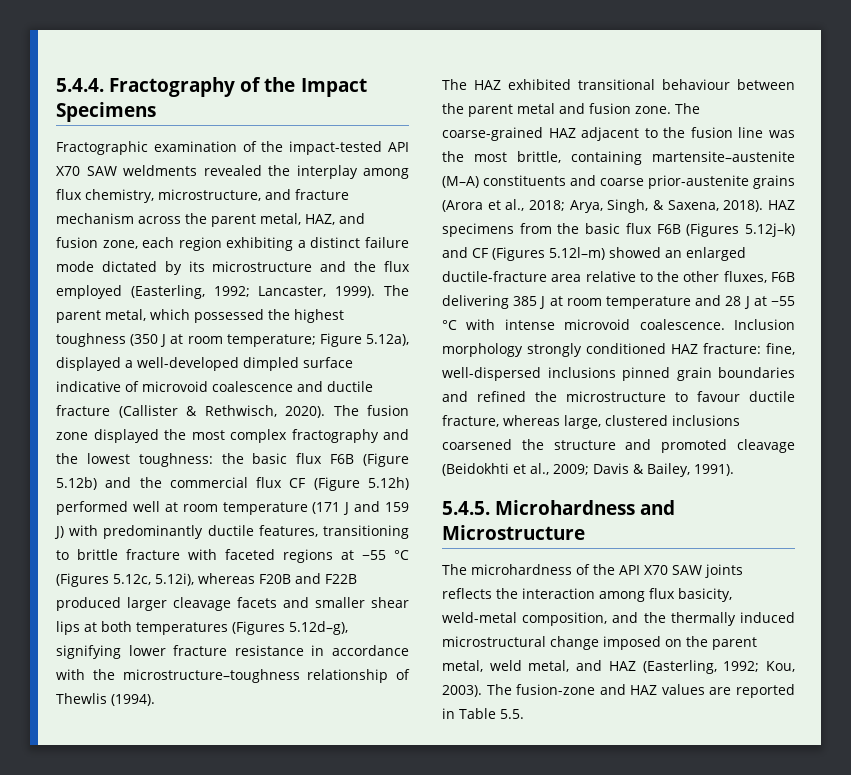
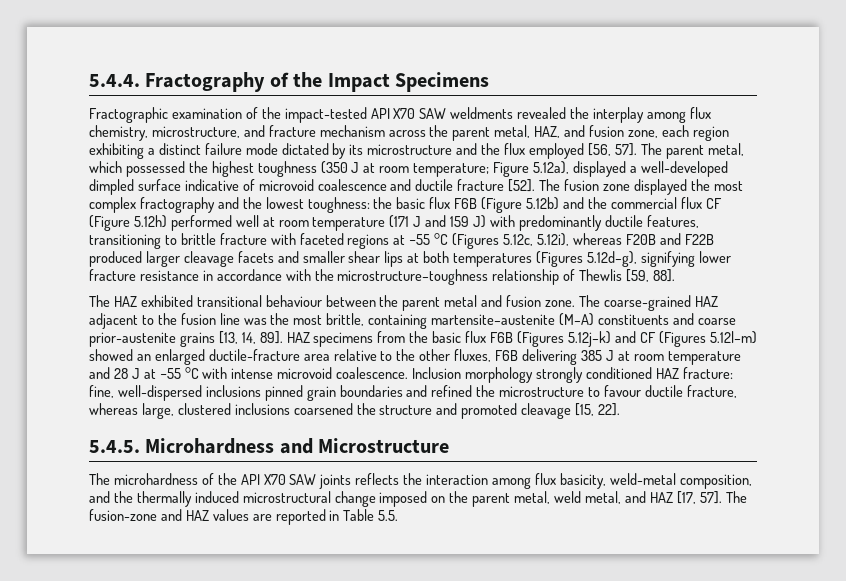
- Fractographic examination of the impact-tested API X70 SAW weldments revealed the interplay among flux chemistry, microstructure, and fracture mechanism across the parent metal, HAZ, and fusion zone, each region exhibiting a distinct failure mode dictated by its microstructure and the flux employed (Easterling, 1992; Lancaster, 1999).
+ Fractographic examination of the impact-tested API X70 SAW weldments revealed the interplay among flux chemistry, microstructure, and fracture mechanism across the parent metal, HAZ, and fusion zone, each region exhibiting a distinct failure mode dictated by its microstructure and the flux employed [56, 57].
- The parent metal, which possessed the highest toughness (350 J at room temperature; Figure 5.12a), displayed a well-developed dimpled surface indicative of microvoid coalescence and ductile fracture (Callister & Rethwisch, 2020).
+ The parent metal, which possessed the highest toughness (350 J at room temperature; Figure 5.12a), displayed a well-developed dimpled surface indicative of microvoid coalescence and ductile fracture [52].
- the basic flux F6B (Figure 5.12b) and the commercial flux CF (Figure 5.12h) performed well at room temperature (171 J and 159 J) with predominantly ductile features, transitioning to brittle fracture with faceted regions at −55 °C (Figures 5.12c, 5.12i), whereas F20B and F22B produced larger cleavage facets and smaller shear lips at both temperatures (Figures 5.12d–g), signifying lower fracture resistance in accordance with the microstructure–toughness relationship of Thewlis (1994).
+ the basic flux F6B (Figure 5.12b) and the commercial flux CF (Figure 5.12h) performed well at room temperature (171 J and 159 J) with predominantly ductile features, transitioning to brittle fracture with faceted regions at −55 °C (Figures 5.12c, 5.12i), whereas F20B and F22B produced larger cleavage facets and smaller shear lips at both temperatures (Figures 5.12d–g), signifying lower fracture resistance in accordance with the microstructure–toughness relationship of Thewlis [59, 88].
- The coarse-grained HAZ adjacent to the fusion line was the most brittle, containing martensite–austenite (M–A) constituents and coarse prior-austenite grains (Arora et al., 2018; Arya, Singh, & Saxena, 2018).
+ The coarse-grained HAZ adjacent to the fusion line was the most brittle, containing martensite–austenite (M–A) constituents and coarse prior-austenite grains [13, 14, 89].
- Inclusion morphology strongly conditioned HAZ fracture: fine, well-dispersed inclusions pinned grain boundaries and refined the microstructure to favour ductile fracture, whereas large, clustered inclusions coarsened the structure and promoted cleavage (Beidokhti et al., 2009; Davis & Bailey, 1991).
+ Inclusion morphology strongly conditioned HAZ fracture: fine, well-dispersed inclusions pinned grain boundaries and refined the microstructure to favour ductile fracture, whereas large, clustered inclusions coarsened the structure and promoted cleavage [15, 22].
- The microhardness of the API X70 SAW joints reflects the interaction among flux basicity, weld-metal composition, and the thermally induced microstructural change imposed on the parent metal, weld metal, and HAZ (Easterling, 1992; Kou, 2003).
+ The microhardness of the API X70 SAW joints reflects the interaction among flux basicity, weld-metal composition, and the thermally induced microstructural change imposed on the parent metal, weld metal, and HAZ [17, 57].

